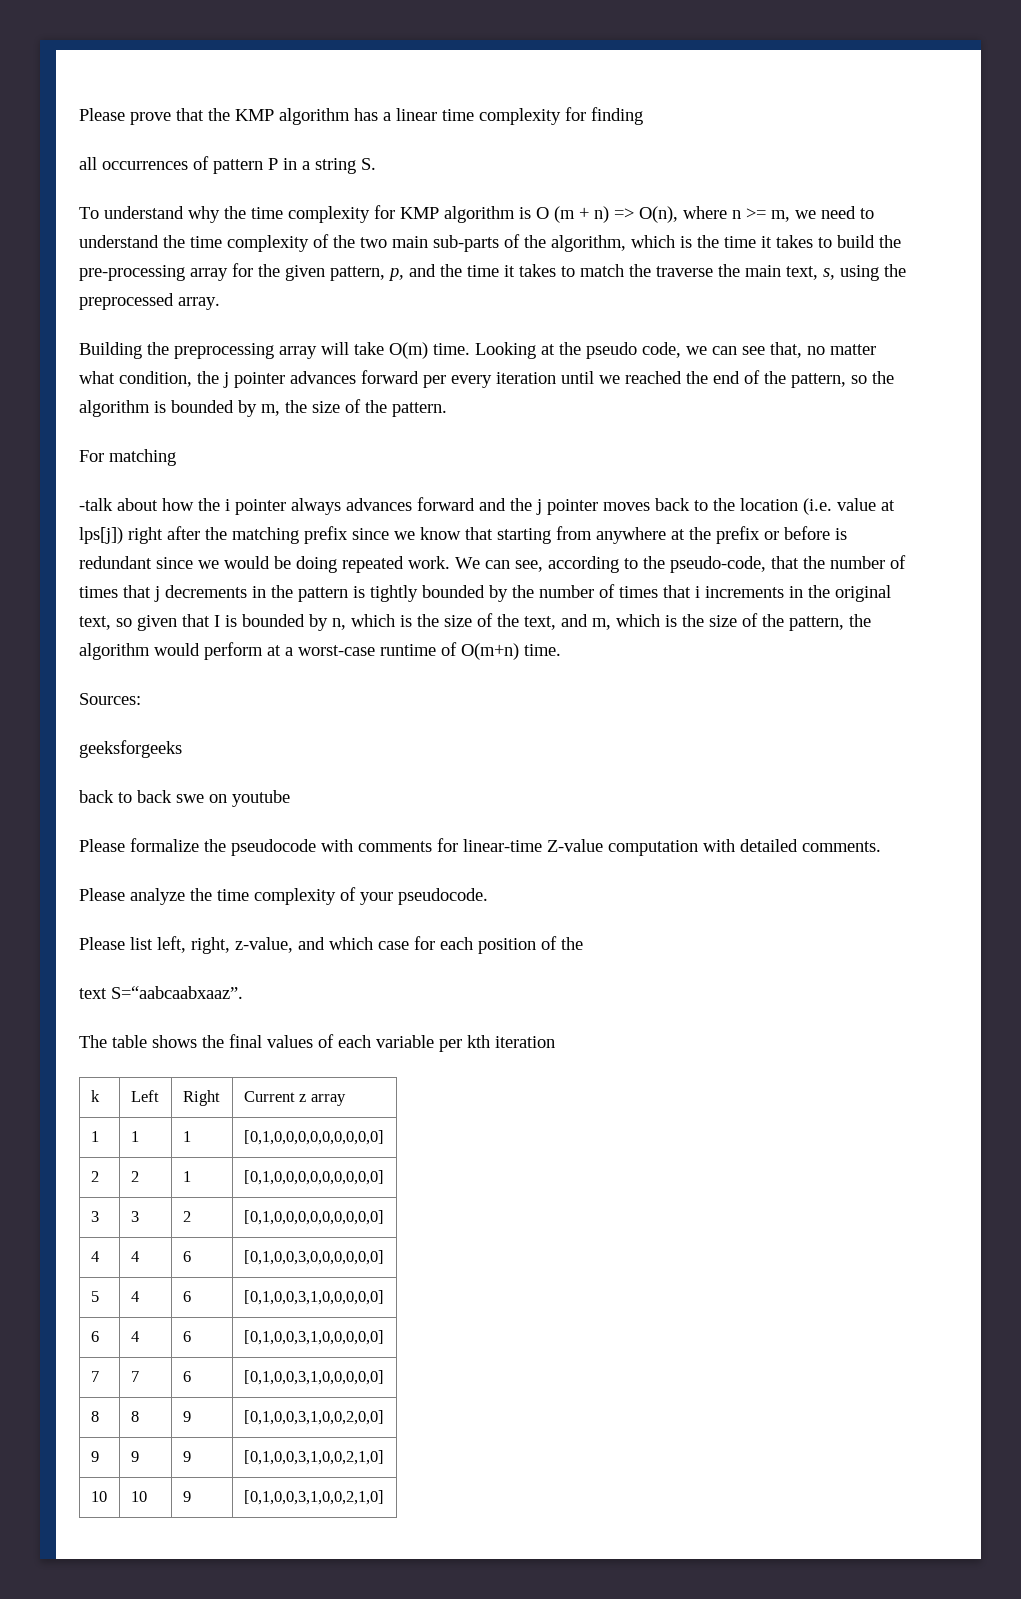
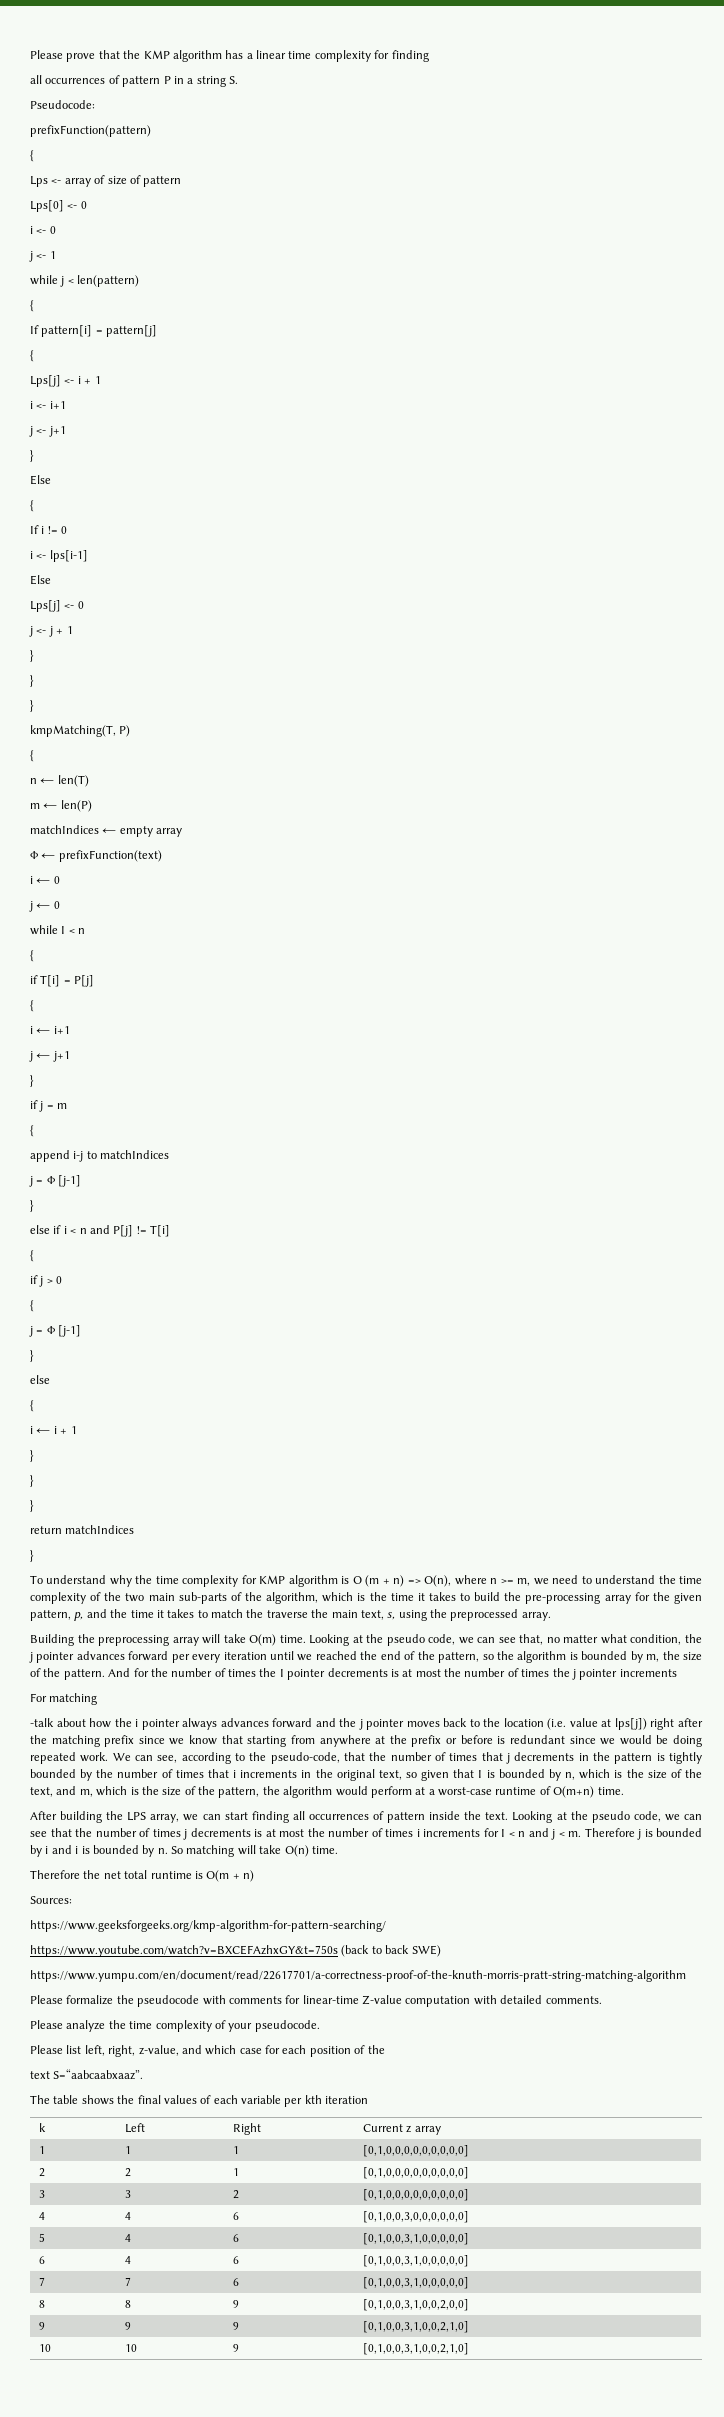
+ Pseudocode:
+ prefixFunction(pattern)
+ {
+ Lps <- array of size of pattern
+ Lps[0] <- 0
+ i <- 0
+ j <- 1
+ while j < len(pattern)
+ {
+ If pattern[i] = pattern[j]
+ {
+ Lps[j] <- i + 1
+ i <- i+1
+ j <- j+1
+ }
+ Else
+ {
+ If i != 0
+ i <- lps[i-1]
+ Else
+ Lps[j] <- 0
+ j <- j + 1
+ }
+ }
+ }
+ kmpMatching(T, P)
+ {
+ n ← len(T)
+ m ← len(P)
+ matchIndices ← empty array
+ Φ ← prefixFunction(text)
+ i ← 0
+ j ← 0
+ while I < n
+ {
+ if T[i] = P[j]
+ {
+ i ← i+1
+ j ← j+1
+ }
+ if j = m
+ {
+ append i-j to matchIndices
+ j = Φ [j-1]
+ }
+ else if i < n and P[j] != T[i]
+ {
+ if j > 0
+ {
+ j = Φ [j-1]
+ }
+ else
+ {
+ i ← i + 1
+ }
+ }
+ }
+ return matchIndices
+ }
+ And for the number of times the I pointer decrements is at most the number of times the j pointer increments
+ After building the LPS array, we can start finding all occurrences of pattern inside the text. Looking at the pseudo code, we can see that the number of times j decrements is at most the number of times i increments for I < n and j < m. Therefore j is bounded by i and i is bounded by n. So matching will take O(n) time.
+ Therefore the net total runtime is O(m + n)
  Sources:
- geeksforgeeks
- back to back swe on youtube
+ https://www.geeksforgeeks.org/kmp-algorithm-for-pattern-searching/
+ https://www.youtube.com/watch?v=BXCEFAzhxGY&t=750s (back to back SWE)
+ https://www.yumpu.com/en/document/read/22617701/a-correctness-proof-of-the-knuth-morris-pratt-string-matching-algorithm

